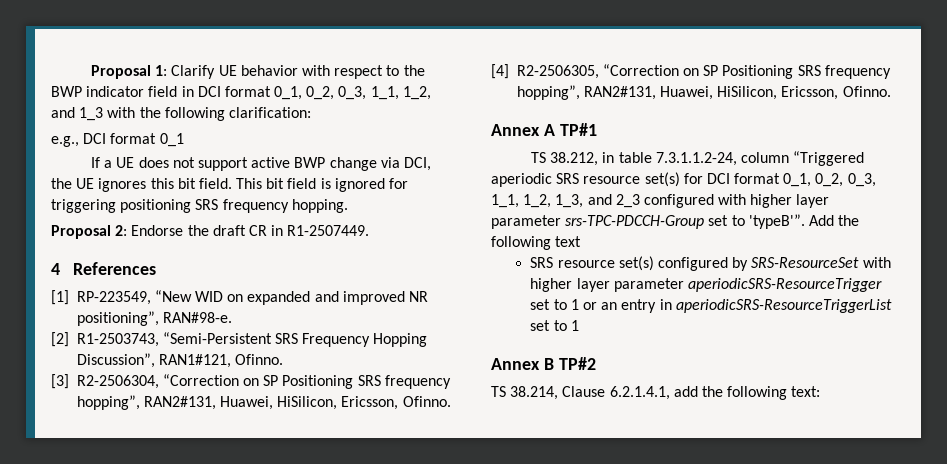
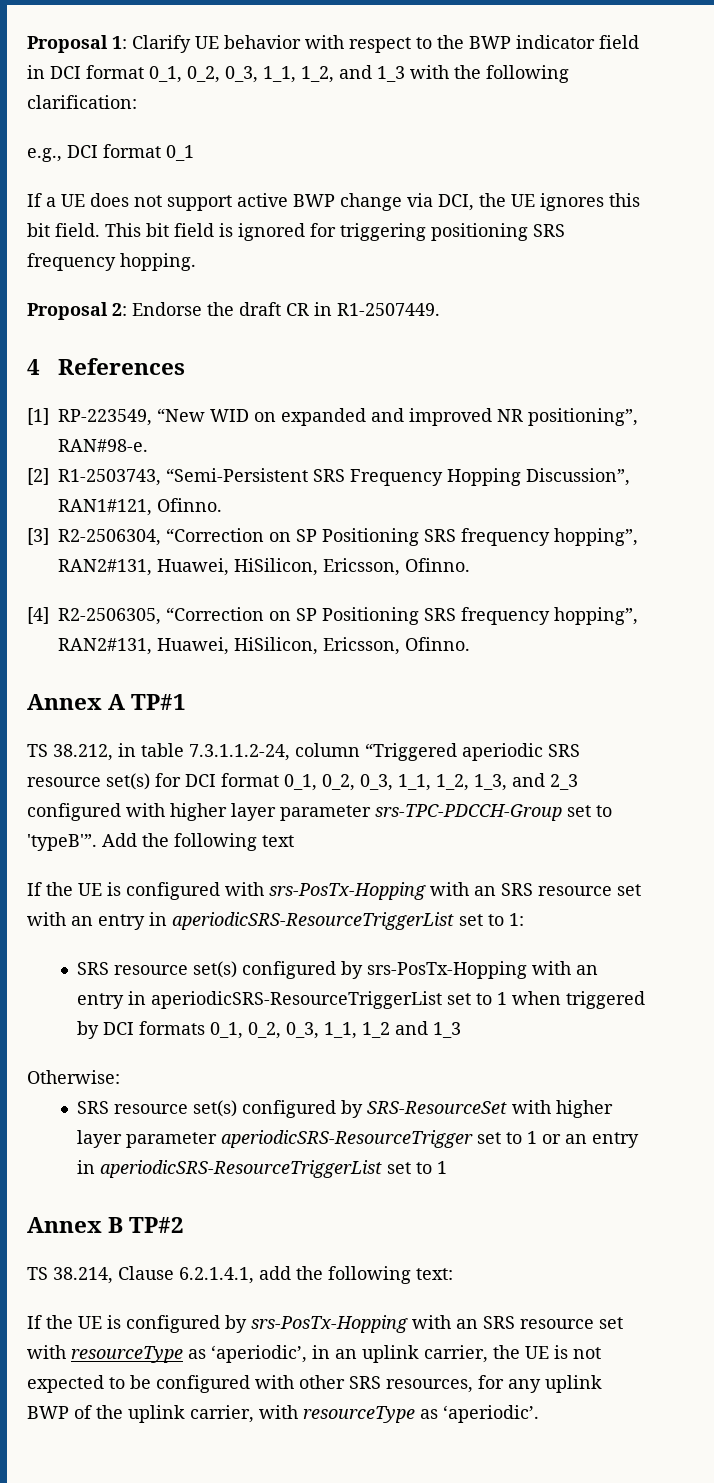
+ If the UE is configured with srs-PosTx-Hopping with an SRS resource set with an entry in aperiodicSRS-ResourceTriggerList set to 1:
+ SRS resource set(s) configured by srs-PosTx-Hopping with an entry in aperiodicSRS-ResourceTriggerList set to 1 when triggered by DCI formats 0_1, 0_2, 0_3, 1_1, 1_2 and 1_3
+ Otherwise:
+ If the UE is configured by srs-PosTx-Hopping with an SRS resource set with resourceType as ‘aperiodic’, in an uplink carrier, the UE is not expected to be configured with other SRS resources, for any uplink BWP of the uplink carrier, with resourceType as ‘aperiodic’.

